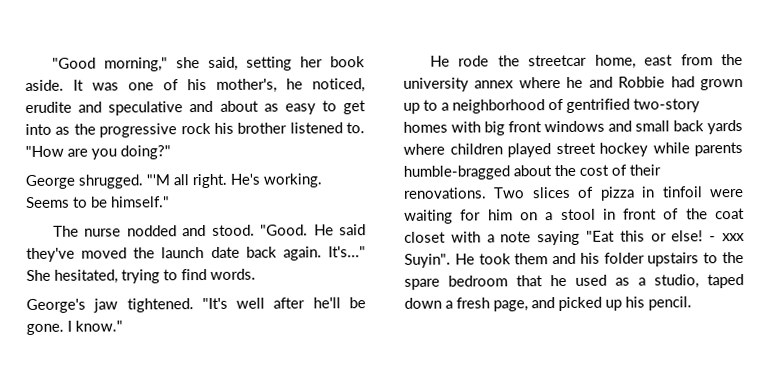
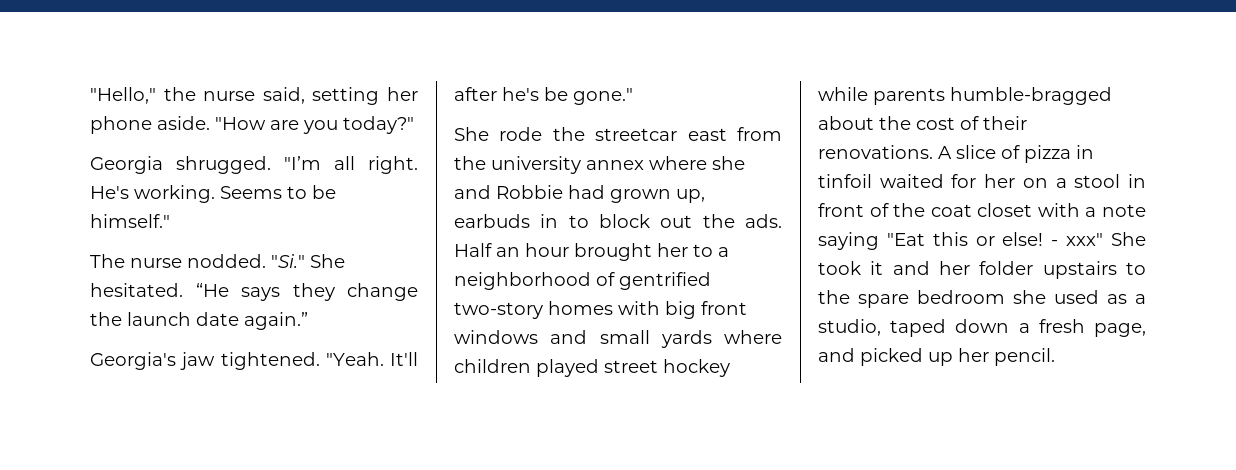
- "Good morning," she said, setting her book aside. It was one of his mother's, he noticed, erudite and speculative and about as easy to get into as the progressive rock his brother listened to. "How are you doing?"
- George shrugged. "'M all right.
+ "Hello," the nurse said, setting her phone aside. "How are you today?"
+ Georgia shrugged. "I’m all right.
- The nurse nodded and stood. "Good. He said they've moved the launch date back again. It's..." She hesitated, trying to find words.
- George's jaw tightened. "It's well after he'll be gone. I know."
- He rode the streetcar home, east from the university annex where he and Robbie had grown up to a neighborhood of gentrified two-story homes with big front windows and small back yards where children played street hockey while parents humble-bragged about the cost of their renovations.
+ The nurse nodded. "Si." She hesitated. “He says they change the launch date again.”
+ Georgia's jaw tightened. "Yeah. It'll after he's be gone."
+ She rode the streetcar east from the university annex where she and Robbie had grown up, earbuds in to block out the ads. Half an hour brought her to a neighborhood of gentrified two-story homes with big front windows and small yards where children played street hockey while parents humble-bragged about the cost of their renovations.
- Two slices of pizza in tinfoil were waiting for him on a stool in front of the coat closet with a note saying "Eat this or else!
+ A slice of pizza in tinfoil waited for her on a stool in front of the coat closet with a note saying "Eat this or else!
- - xxx Suyin". He took them and his folder upstairs to the spare bedroom that he used as a studio, taped down a fresh page, and picked up his pencil.
+ - xxx" She took it and her folder upstairs to the spare bedroom she used as a studio, taped down a fresh page, and picked up her pencil.

